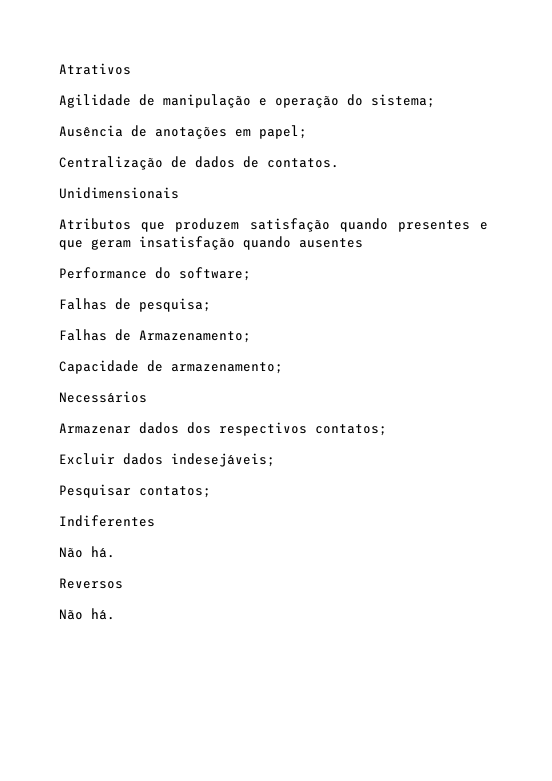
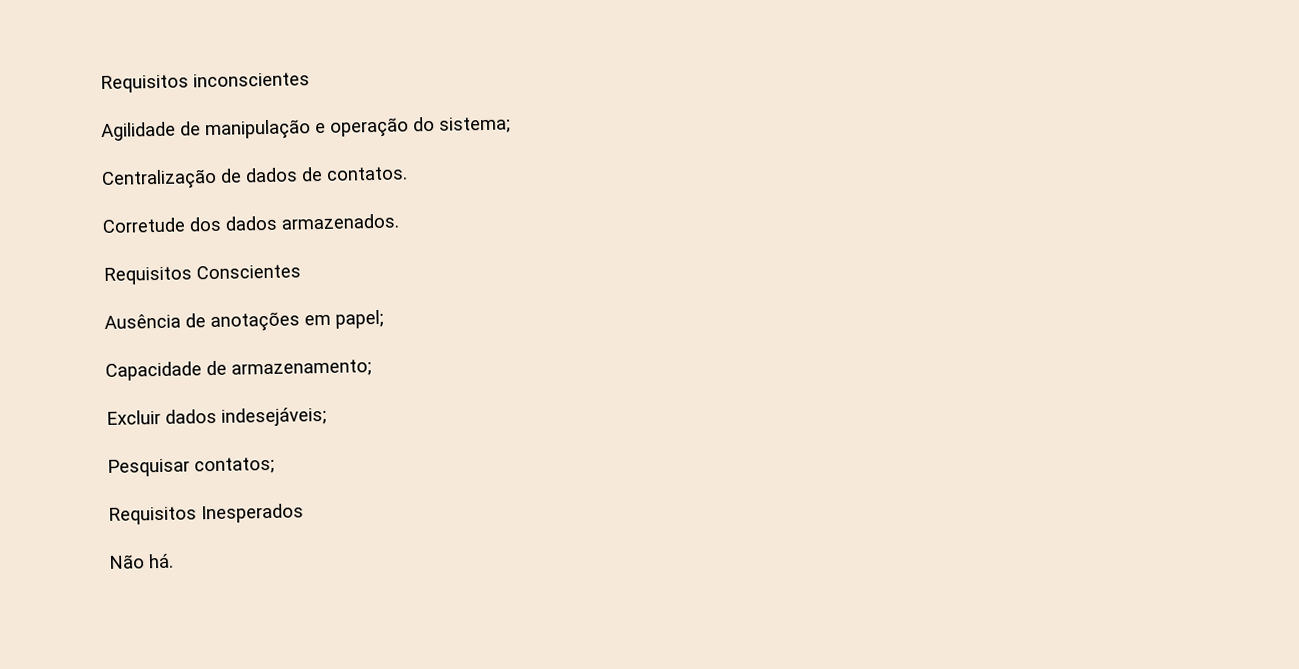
- Atrativos
+ Requisitos inconscientes
+ Centralização de dados de contatos.
+ Corretude dos dados armazenados.
+ Requisitos Conscientes
- Centralização de dados de contatos.
- Unidimensionais
- Atributos que produzem satisfação quando presentes e que geram insatisfação quando ausentes
- Performance do software;
- Falhas de pesquisa;
- Falhas de Armazenamento;
  Capacidade de armazenamento;
- Necessários
- Armazenar dados dos respectivos contatos;
- Indiferentes
- Não há.
- Reversos
+ Requisitos Inesperados

